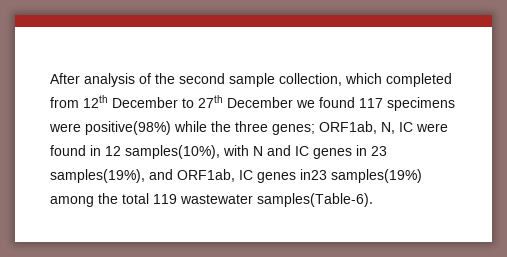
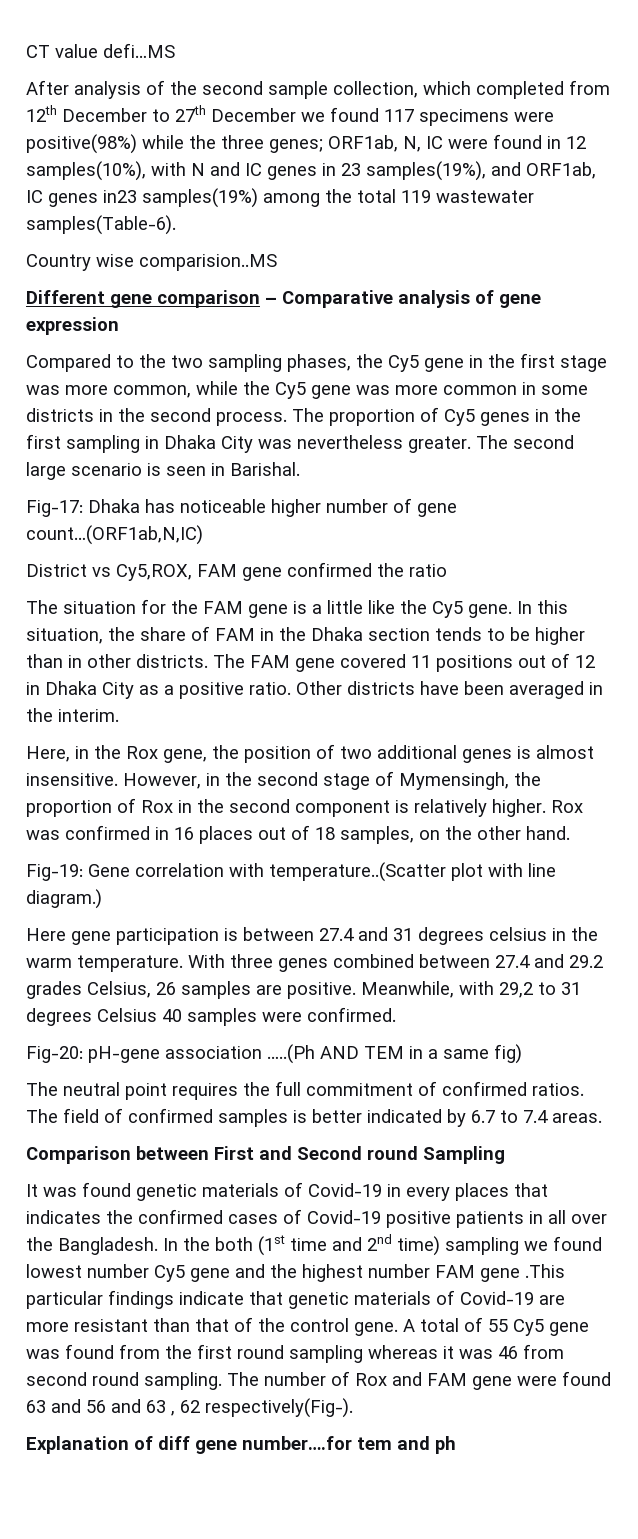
+ CT value defi…MS
+ Country wise comparision..MS
+ Different gene comparison – Comparative analysis of gene expression
+ Compared to the two sampling phases, the Cy5 gene in the first stage was more common, while the Cy5 gene was more common in some districts in the second process. The proportion of Cy5 genes in the first sampling in Dhaka City was nevertheless greater. The second large scenario is seen in Barishal.
+ Fig-17: Dhaka has noticeable higher number of gene count…(ORF1ab,N,IC)
+ District vs Cy5,ROX, FAM gene confirmed the ratio
+ The situation for the FAM gene is a little like the Cy5 gene. In this situation, the share of FAM in the Dhaka section tends to be higher than in other districts. The FAM gene covered 11 positions out of 12 in Dhaka City as a positive ratio. Other districts have been averaged in the interim.
+ Here, in the Rox gene, the position of two additional genes is almost insensitive. However, in the second stage of Mymensingh, the proportion of Rox in the second component is relatively higher. Rox was confirmed in 16 places out of 18 samples, on the other hand.
+ Fig-19: Gene correlation with temperature..(Scatter plot with line diagram.)
+ Here gene participation is between 27.4 and 31 degrees celsius in the warm temperature. With three genes combined between 27.4 and 29.2 grades Celsius, 26 samples are positive. Meanwhile, with 29,2 to 31 degrees Celsius 40 samples were confirmed.
+ Fig-20: pH-gene association …..(Ph AND TEM in a same fig)
+ The neutral point requires the full commitment of confirmed ratios. The field of confirmed samples is better indicated by 6.7 to 7.4 areas.
+ Comparison between First and Second round Sampling
+ It was found genetic materials of Covid-19 in every places that indicates the confirmed cases of Covid-19 positive patients in all over the Bangladesh. In the both (1st time and 2nd time) sampling we found lowest number Cy5 gene and the highest number FAM gene .This particular findings indicate that genetic materials of Covid-19 are more resistant than that of the control gene. A total of 55 Cy5 gene was found from the first round sampling whereas it was 46 from second round sampling. The number of Rox and FAM gene were found 63 and 56 and 63 , 62 respectively(Fig-).
+ Explanation of diff gene number….for tem and ph

